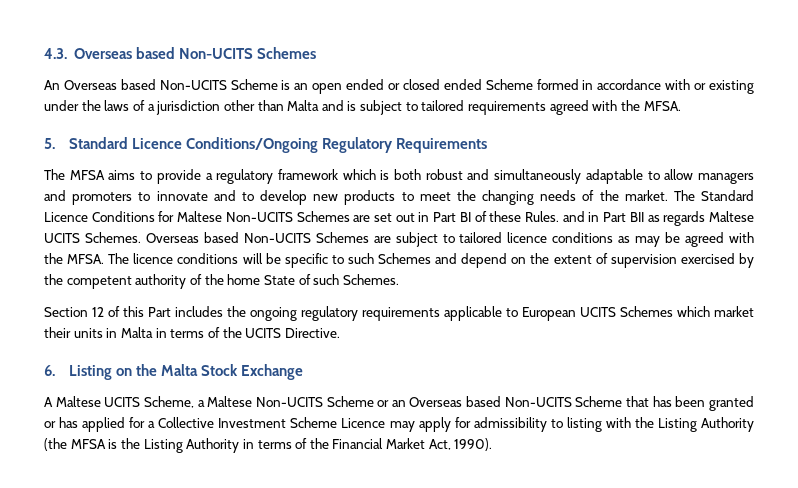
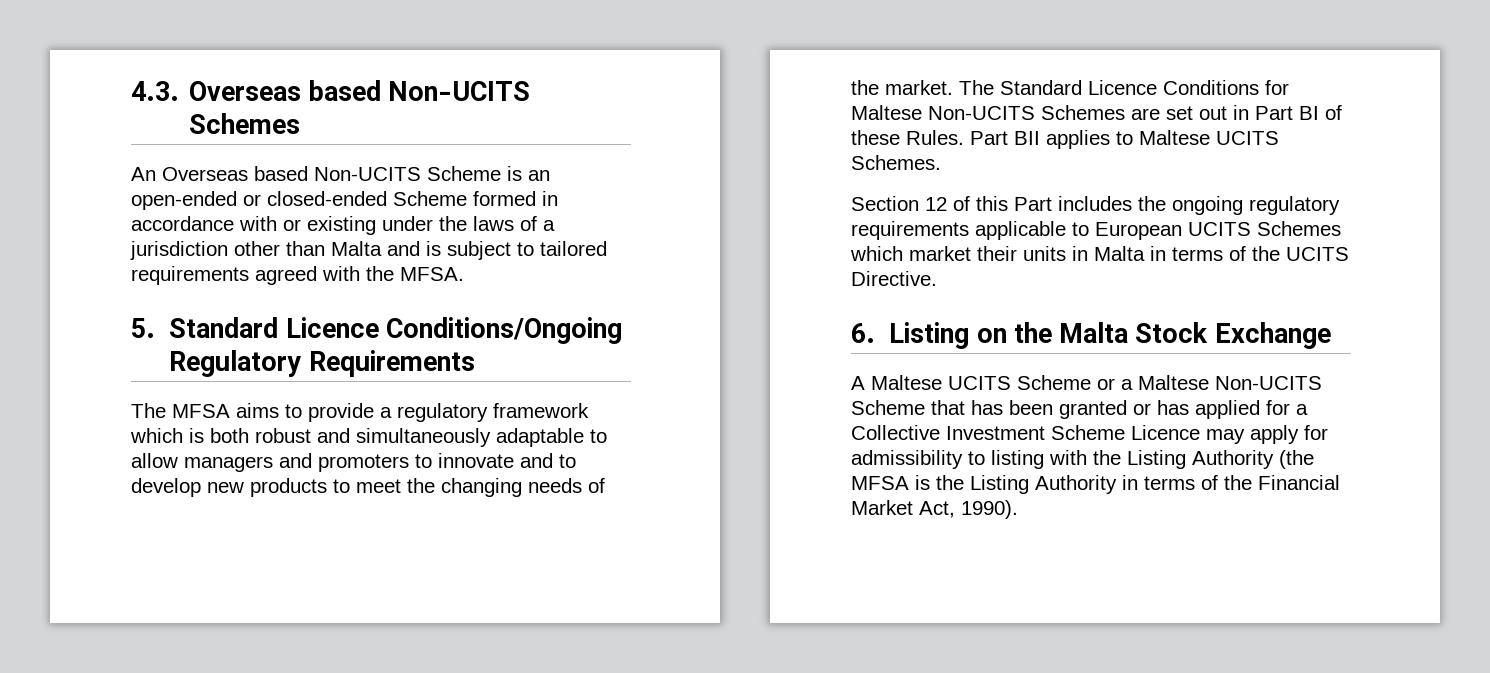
- An Overseas based Non-UCITS Scheme is an open ended or closed ended Scheme formed in accordance with or existing under the laws of a jurisdiction other than Malta and is subject to tailored requirements agreed with the MFSA.
+ An Overseas based Non-UCITS Scheme is an open-ended or closed-ended Scheme formed in accordance with or existing under the laws of a jurisdiction other than Malta and is subject to tailored requirements agreed with the MFSA.
- The Standard Licence Conditions for Maltese Non-UCITS Schemes are set out in Part BI of these Rules. and in Part BII as regards Maltese UCITS Schemes. Overseas based Non-UCITS Schemes are subject to tailored licence conditions as may be agreed with the MFSA. The licence conditions will be specific to such Schemes and depend on the extent of supervision exercised by the competent authority of the home State of such Schemes.
+ The Standard Licence Conditions for Maltese Non-UCITS Schemes are set out in Part BI of these Rules. Part BII applies to Maltese UCITS Schemes.
- A Maltese UCITS Scheme, a Maltese Non-UCITS Scheme or an Overseas based Non-UCITS Scheme that has been granted or has applied for a Collective Investment Scheme Licence may apply for admissibility to listing with the Listing Authority (the MFSA is the Listing Authority in terms of the Financial Market Act, 1990).
+ A Maltese UCITS Scheme or a Maltese Non-UCITS Scheme that has been granted or has applied for a Collective Investment Scheme Licence may apply for admissibility to listing with the Listing Authority (the MFSA is the Listing Authority in terms of the Financial Market Act, 1990).

